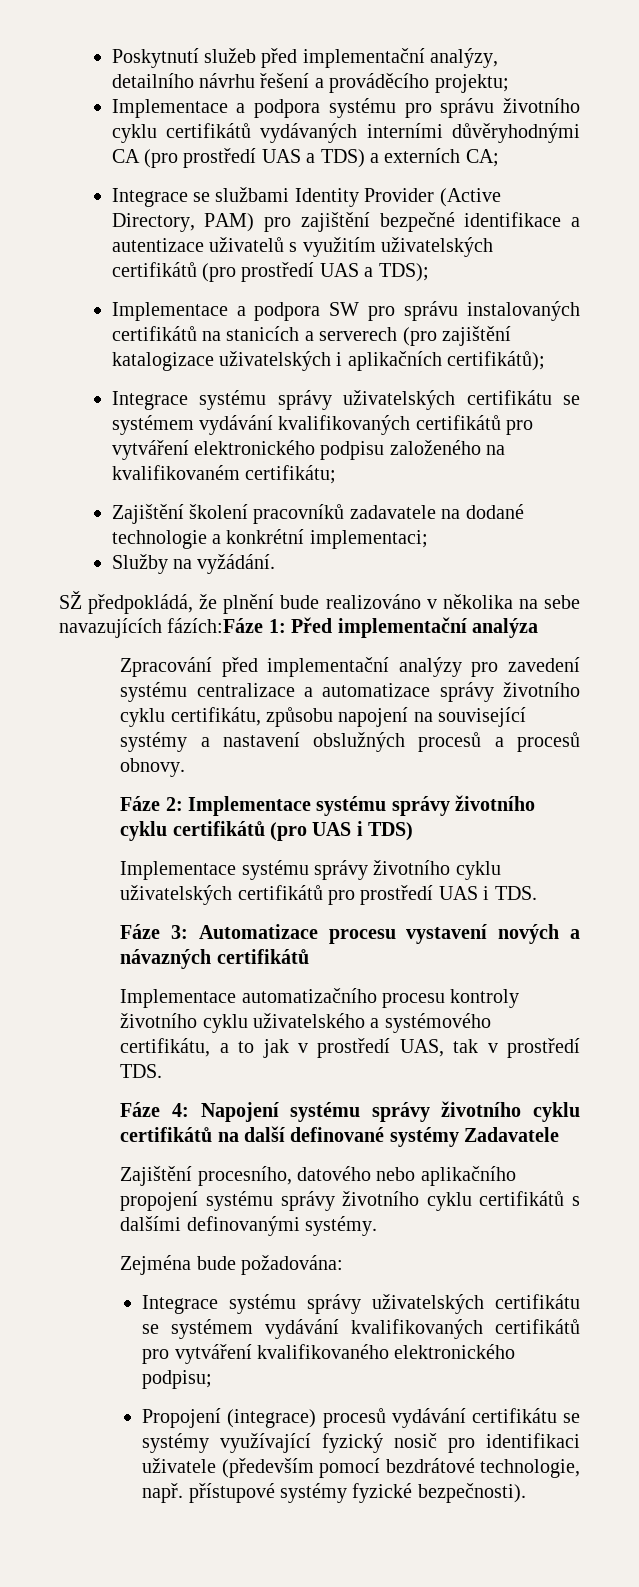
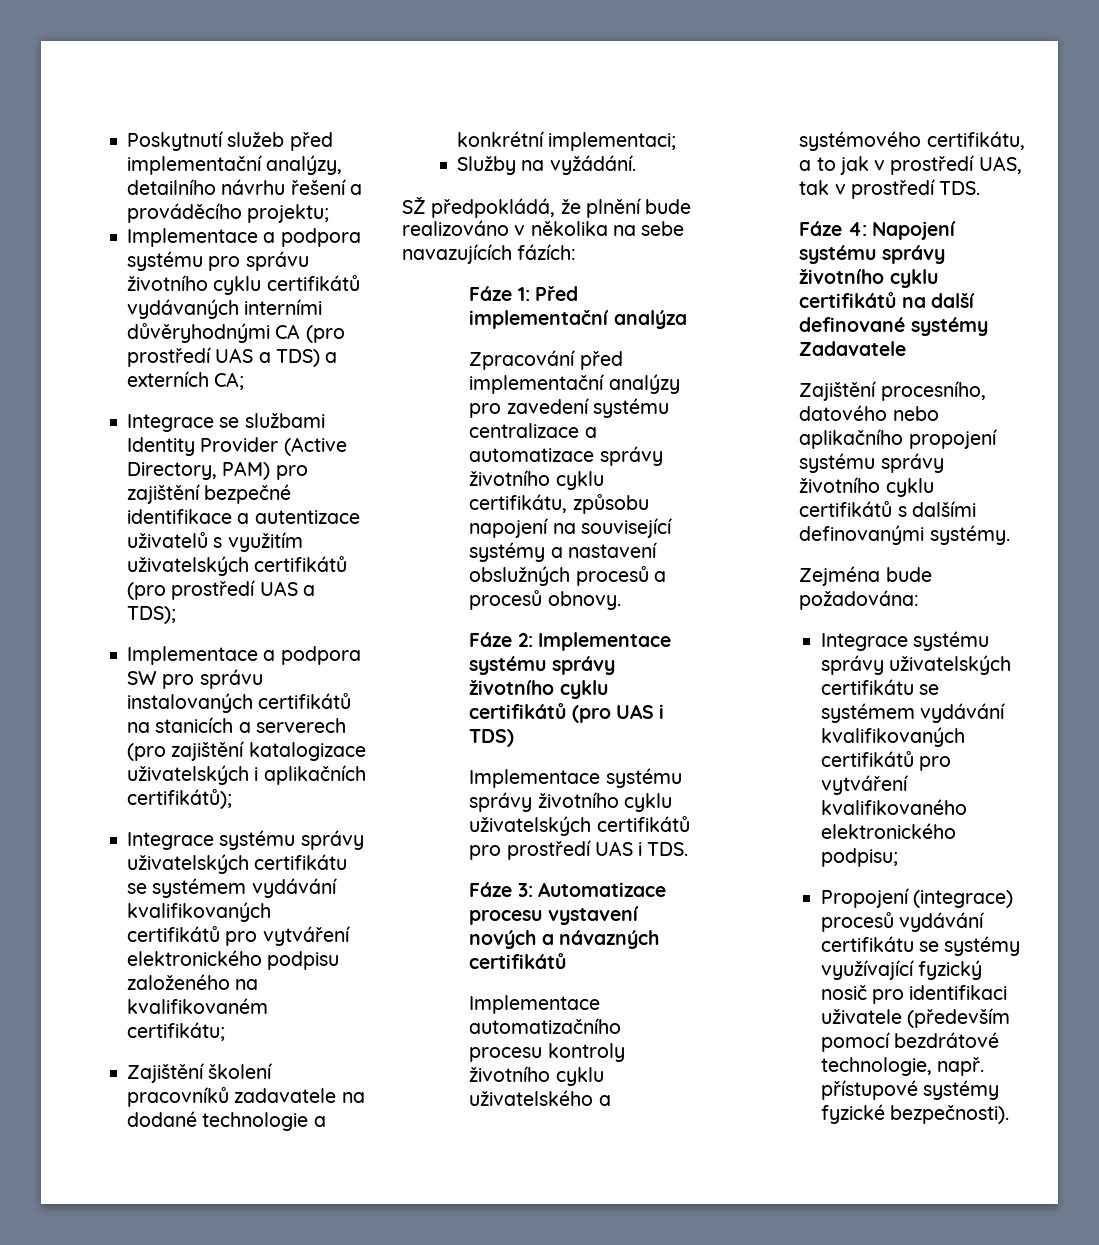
- SŽ předpokládá, že plnění bude realizováno v několika na sebe navazujících fázích:Fáze 1: Před implementační analýza
+ SŽ předpokládá, že plnění bude realizováno v několika na sebe navazujících fázích:
+ Fáze 1: Před implementační analýza

